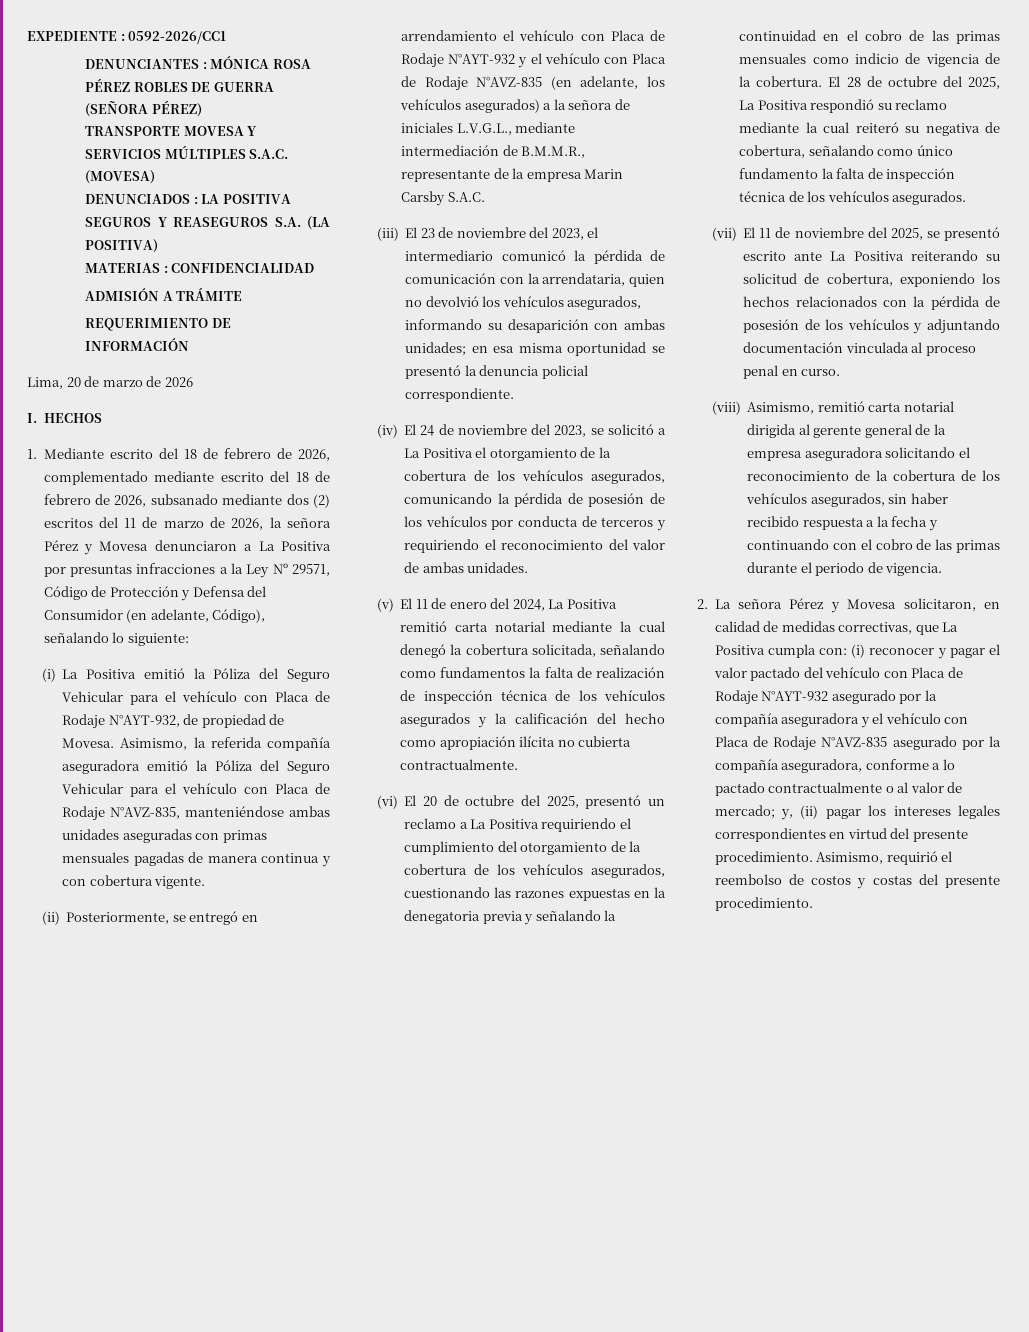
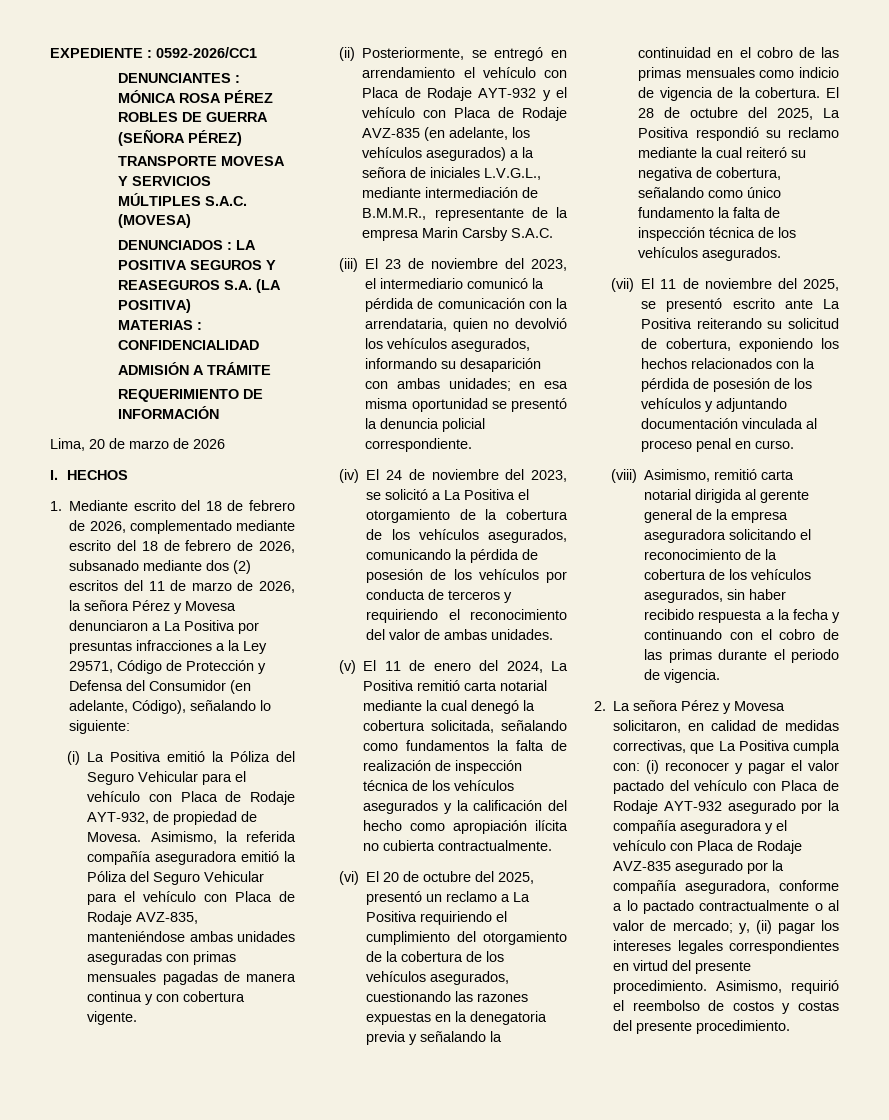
- 1. Mediante escrito del 18 de febrero de 2026, complementado mediante escrito del 18 de febrero de 2026, subsanado mediante dos (2) escritos del 11 de marzo de 2026, la señora Pérez y Movesa denunciaron a La Positiva por presuntas infracciones a la Ley Nº 29571, Código de Protección y Defensa del Consumidor (en adelante, Código), señalando lo siguiente:
+ 1. Mediante escrito del 18 de febrero de 2026, complementado mediante escrito del 18 de febrero de 2026, subsanado mediante dos (2) escritos del 11 de marzo de 2026, la señora Pérez y Movesa denunciaron a La Positiva por presuntas infracciones a la Ley 29571, Código de Protección y Defensa del Consumidor (en adelante, Código), señalando lo siguiente:
- (i) La Positiva emitió la Póliza del Seguro Vehicular para el vehículo con Placa de Rodaje N°AYT-932, de propiedad de Movesa.
+ (i) La Positiva emitió la Póliza del Seguro Vehicular para el vehículo con Placa de Rodaje AYT-932, de propiedad de Movesa.
- Asimismo, la referida compañía aseguradora emitió la Póliza del Seguro Vehicular para el vehículo con Placa de Rodaje N°AVZ-835, manteniéndose ambas unidades aseguradas con primas mensuales pagadas de manera continua y con cobertura vigente.
+ Asimismo, la referida compañía aseguradora emitió la Póliza del Seguro Vehicular para el vehículo con Placa de Rodaje AVZ-835, manteniéndose ambas unidades aseguradas con primas mensuales pagadas de manera continua y con cobertura vigente.
- (ii) Posteriormente, se entregó en arrendamiento el vehículo con Placa de Rodaje N°AYT-932 y el vehículo con Placa de Rodaje N°AVZ-835 (en adelante, los vehículos asegurados) a la señora de iniciales L.V.G.L., mediante intermediación de B.M.M.R., representante de la empresa Marin Carsby S.A.C.
+ (ii) Posteriormente, se entregó en arrendamiento el vehículo con Placa de Rodaje AYT-932 y el vehículo con Placa de Rodaje AVZ-835 (en adelante, los vehículos asegurados) a la señora de iniciales L.V.G.L., mediante intermediación de B.M.M.R., representante de la empresa Marin Carsby S.A.C.
- (i) reconocer y pagar el valor pactado del vehículo con Placa de Rodaje N°AYT-932 asegurado por la compañía aseguradora y el vehículo con Placa de Rodaje N°AVZ-835 asegurado por la compañía aseguradora, conforme a lo pactado contractualmente o al valor de mercado;
+ (i) reconocer y pagar el valor pactado del vehículo con Placa de Rodaje AYT-932 asegurado por la compañía aseguradora y el vehículo con Placa de Rodaje AVZ-835 asegurado por la compañía aseguradora, conforme a lo pactado contractualmente o al valor de mercado;

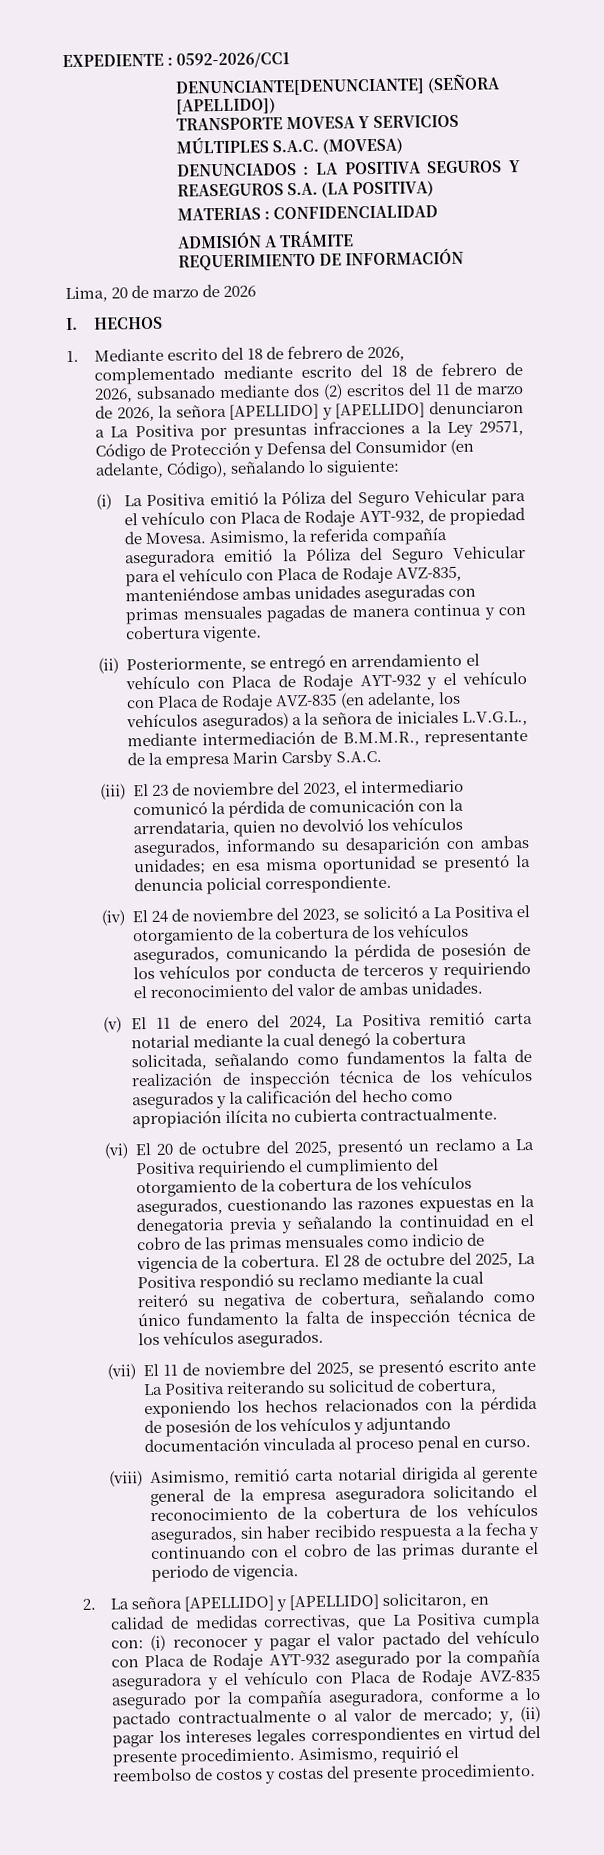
- DENUNCIANTES : MÓNICA ROSA PÉREZ ROBLES DE GUERRA (SEÑORA PÉREZ)
+ DENUNCIANTE[DENUNCIANTE] (SEÑORA [APELLIDO])
- 1. Mediante escrito del 18 de febrero de 2026, complementado mediante escrito del 18 de febrero de 2026, subsanado mediante dos (2) escritos del 11 de marzo de 2026, la señora Pérez y Movesa denunciaron a La Positiva por presuntas infracciones a la Ley 29571, Código de Protección y Defensa del Consumidor (en adelante, Código), señalando lo siguiente:
+ 1. Mediante escrito del 18 de febrero de 2026, complementado mediante escrito del 18 de febrero de 2026, subsanado mediante dos (2) escritos del 11 de marzo de 2026, la señora [APELLIDO] y [APELLIDO] denunciaron a La Positiva por presuntas infracciones a la Ley 29571, Código de Protección y Defensa del Consumidor (en adelante, Código), señalando lo siguiente:
- 2. La señora Pérez y Movesa solicitaron, en calidad de medidas correctivas, que La Positiva cumpla con:
+ 2. La señora [APELLIDO] y [APELLIDO] solicitaron, en calidad de medidas correctivas, que La Positiva cumpla con:

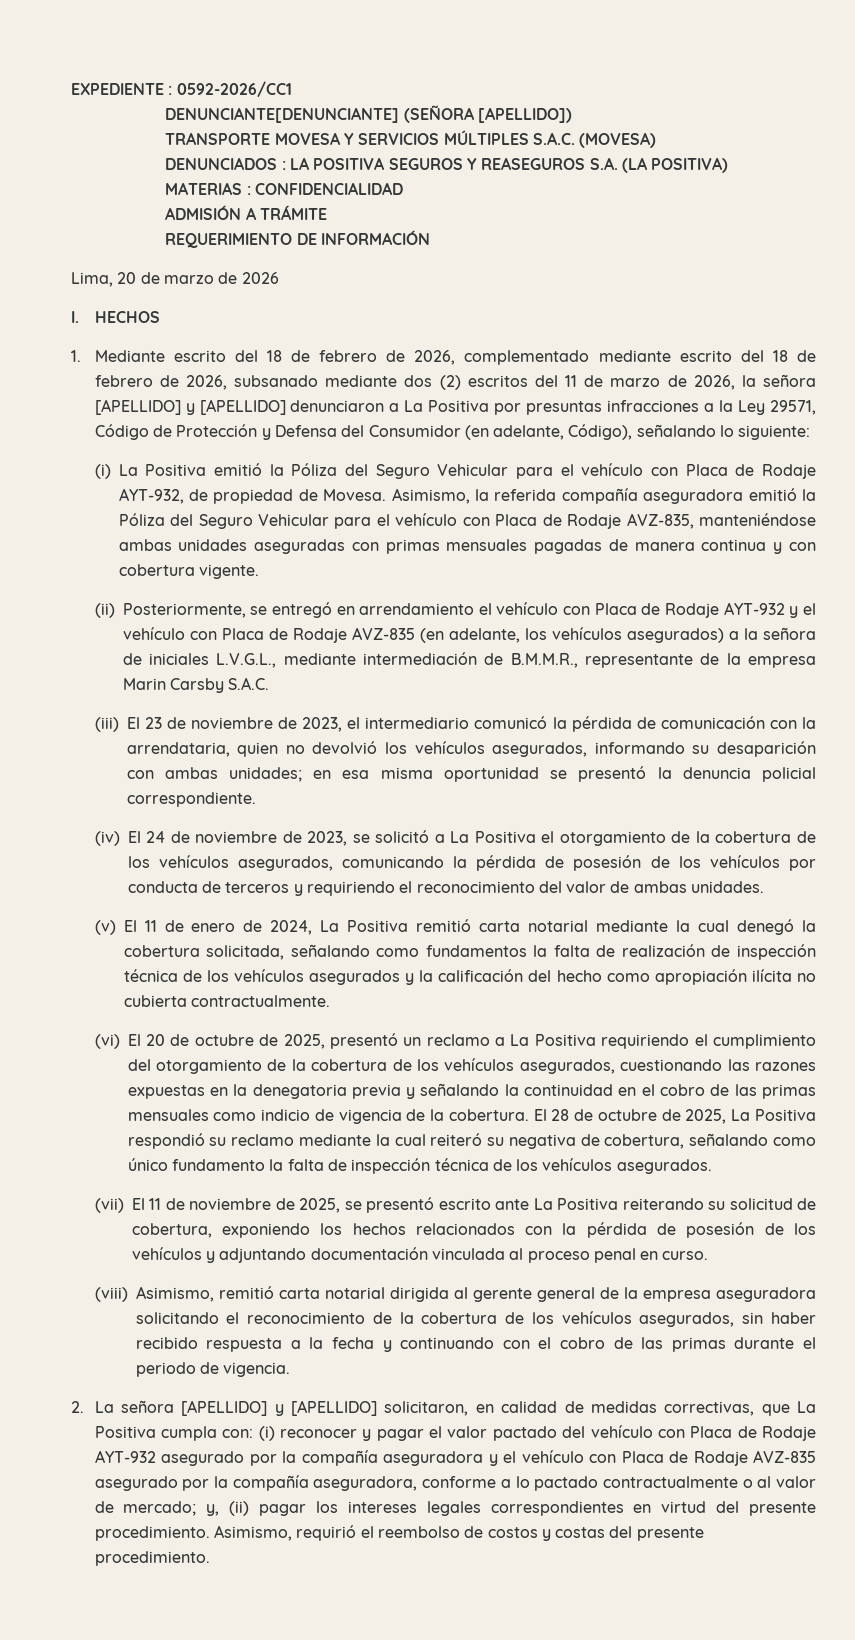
- (iii) El 23 de noviembre del 2023, el intermediario comunicó la pérdida de comunicación con la arrendataria, quien no devolvió los vehículos asegurados, informando su desaparición con ambas unidades; en esa misma oportunidad se presentó la denuncia policial correspondiente.
+ (iii) El 23 de noviembre de 2023, el intermediario comunicó la pérdida de comunicación con la arrendataria, quien no devolvió los vehículos asegurados, informando su desaparición con ambas unidades; en esa misma oportunidad se presentó la denuncia policial correspondiente.
- (iv) El 24 de noviembre del 2023, se solicitó a La Positiva el otorgamiento de la cobertura de los vehículos asegurados, comunicando la pérdida de posesión de los vehículos por conducta de terceros y requiriendo el reconocimiento del valor de ambas unidades.
+ (iv) El 24 de noviembre de 2023, se solicitó a La Positiva el otorgamiento de la cobertura de los vehículos asegurados, comunicando la pérdida de posesión de los vehículos por conducta de terceros y requiriendo el reconocimiento del valor de ambas unidades.
- (v) El 11 de enero del 2024, La Positiva remitió carta notarial mediante la cual denegó la cobertura solicitada, señalando como fundamentos la falta de realización de inspección técnica de los vehículos asegurados y la calificación del hecho como apropiación ilícita no cubierta contractualmente.
+ (v) El 11 de enero de 2024, La Positiva remitió carta notarial mediante la cual denegó la cobertura solicitada, señalando como fundamentos la falta de realización de inspección técnica de los vehículos asegurados y la calificación del hecho como apropiación ilícita no cubierta contractualmente.
- (vi) El 20 de octubre del 2025, presentó un reclamo a La Positiva requiriendo el cumplimiento del otorgamiento de la cobertura de los vehículos asegurados, cuestionando las razones expuestas en la denegatoria previa y señalando la continuidad en el cobro de las primas mensuales como indicio de vigencia de la cobertura.
+ (vi) El 20 de octubre de 2025, presentó un reclamo a La Positiva requiriendo el cumplimiento del otorgamiento de la cobertura de los vehículos asegurados, cuestionando las razones expuestas en la denegatoria previa y señalando la continuidad en el cobro de las primas mensuales como indicio de vigencia de la cobertura.
- El 28 de octubre del 2025, La Positiva respondió su reclamo mediante la cual reiteró su negativa de cobertura, señalando como único fundamento la falta de inspección técnica de los vehículos asegurados.
+ El 28 de octubre de 2025, La Positiva respondió su reclamo mediante la cual reiteró su negativa de cobertura, señalando como único fundamento la falta de inspección técnica de los vehículos asegurados.
- (vii) El 11 de noviembre del 2025, se presentó escrito ante La Positiva reiterando su solicitud de cobertura, exponiendo los hechos relacionados con la pérdida de posesión de los vehículos y adjuntando documentación vinculada al proceso penal en curso.
+ (vii) El 11 de noviembre de 2025, se presentó escrito ante La Positiva reiterando su solicitud de cobertura, exponiendo los hechos relacionados con la pérdida de posesión de los vehículos y adjuntando documentación vinculada al proceso penal en curso.

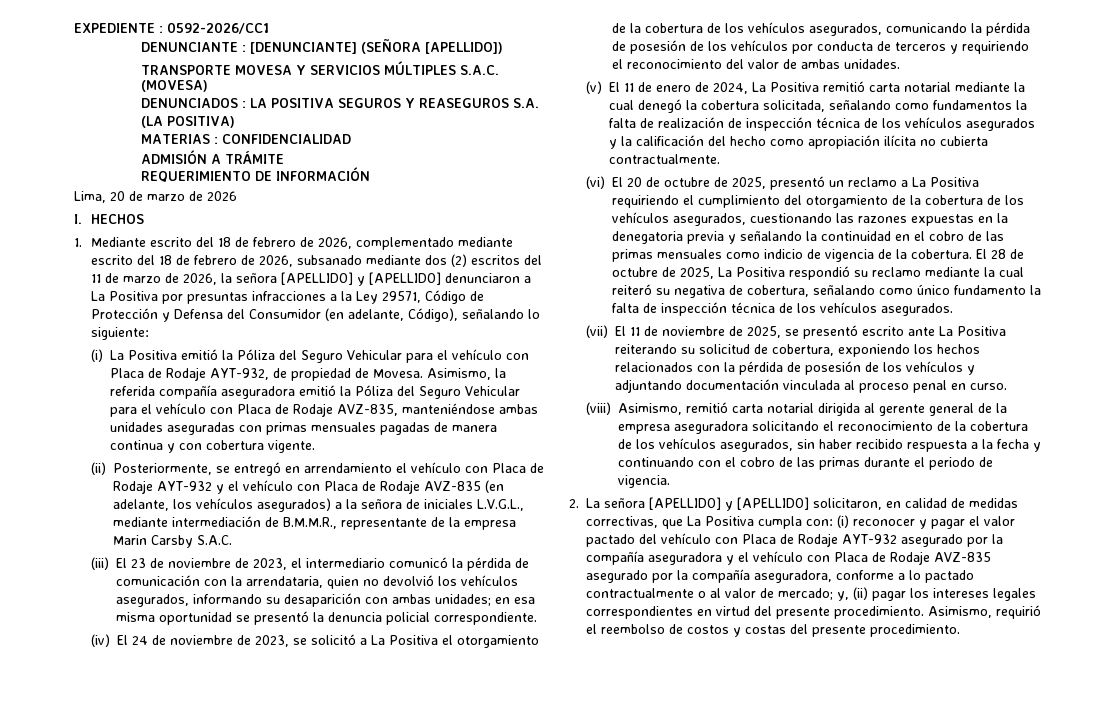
- DENUNCIANTE[DENUNCIANTE] (SEÑORA [APELLIDO])
+ DENUNCIANTE : [DENUNCIANTE] (SEÑORA [APELLIDO])

